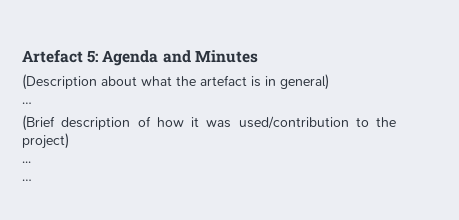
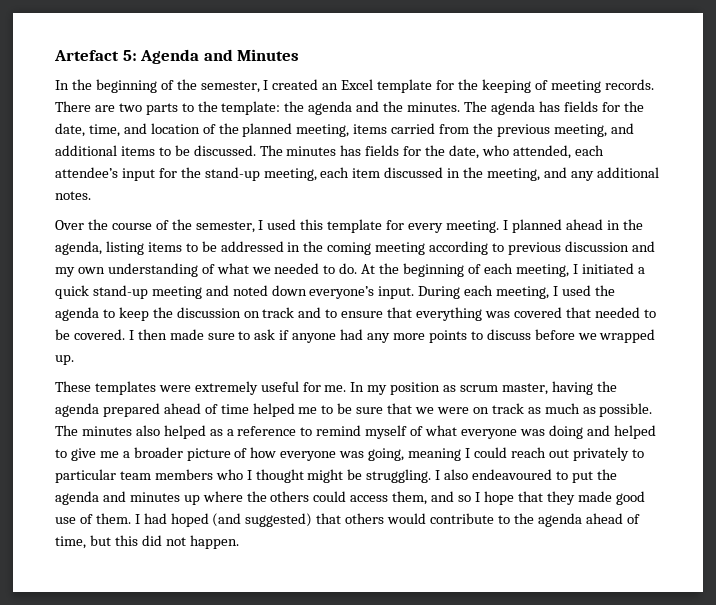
- (Description about what the artefact is in general)
- …
- (Brief description of how it was used/contribution to the project)
- ...
- …
+ In the beginning of the semester, I created an Excel template for the keeping of meeting records. There are two parts to the template: the agenda and the minutes. The agenda has fields for the date, time, and location of the planned meeting, items carried from the previous meeting, and additional items to be discussed. The minutes has fields for the date, who attended, each attendee’s input for the stand-up meeting, each item discussed in the meeting, and any additional notes.
+ Over the course of the semester, I used this template for every meeting. I planned ahead in the agenda, listing items to be addressed in the coming meeting according to previous discussion and my own understanding of what we needed to do. At the beginning of each meeting, I initiated a quick stand-up meeting and noted down everyone’s input. During each meeting, I used the agenda to keep the discussion on track and to ensure that everything was covered that needed to be covered. I then made sure to ask if anyone had any more points to discuss before we wrapped up.
+ These templates were extremely useful for me. In my position as scrum master, having the agenda prepared ahead of time helped me to be sure that we were on track as much as possible. The minutes also helped as a reference to remind myself of what everyone was doing and helped to give me a broader picture of how everyone was going, meaning I could reach out privately to particular team members who I thought might be struggling. I also endeavoured to put the agenda and minutes up where the others could access them, and so I hope that they made good use of them. I had hoped (and suggested) that others would contribute to the agenda ahead of time, but this did not happen.

